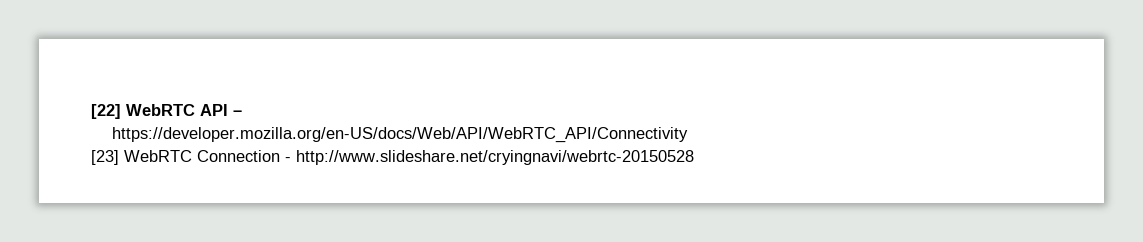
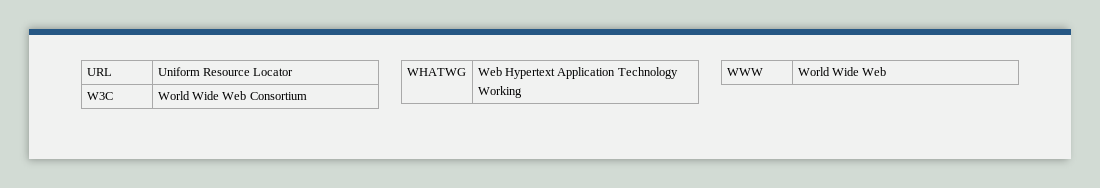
- [22] WebRTC API –
- https://developer.mozilla.org/en-US/docs/Web/API/WebRTC_API/Connectivity
- [23] WebRTC Connection - http://www.slideshare.net/cryingnavi/webrtc-20150528
+ URL | Uniform Resource Locator
+ W3C | World Wide Web Consortium
+ WHATWG | Web Hypertext Application Technology Working
+ WWW | World Wide Web

